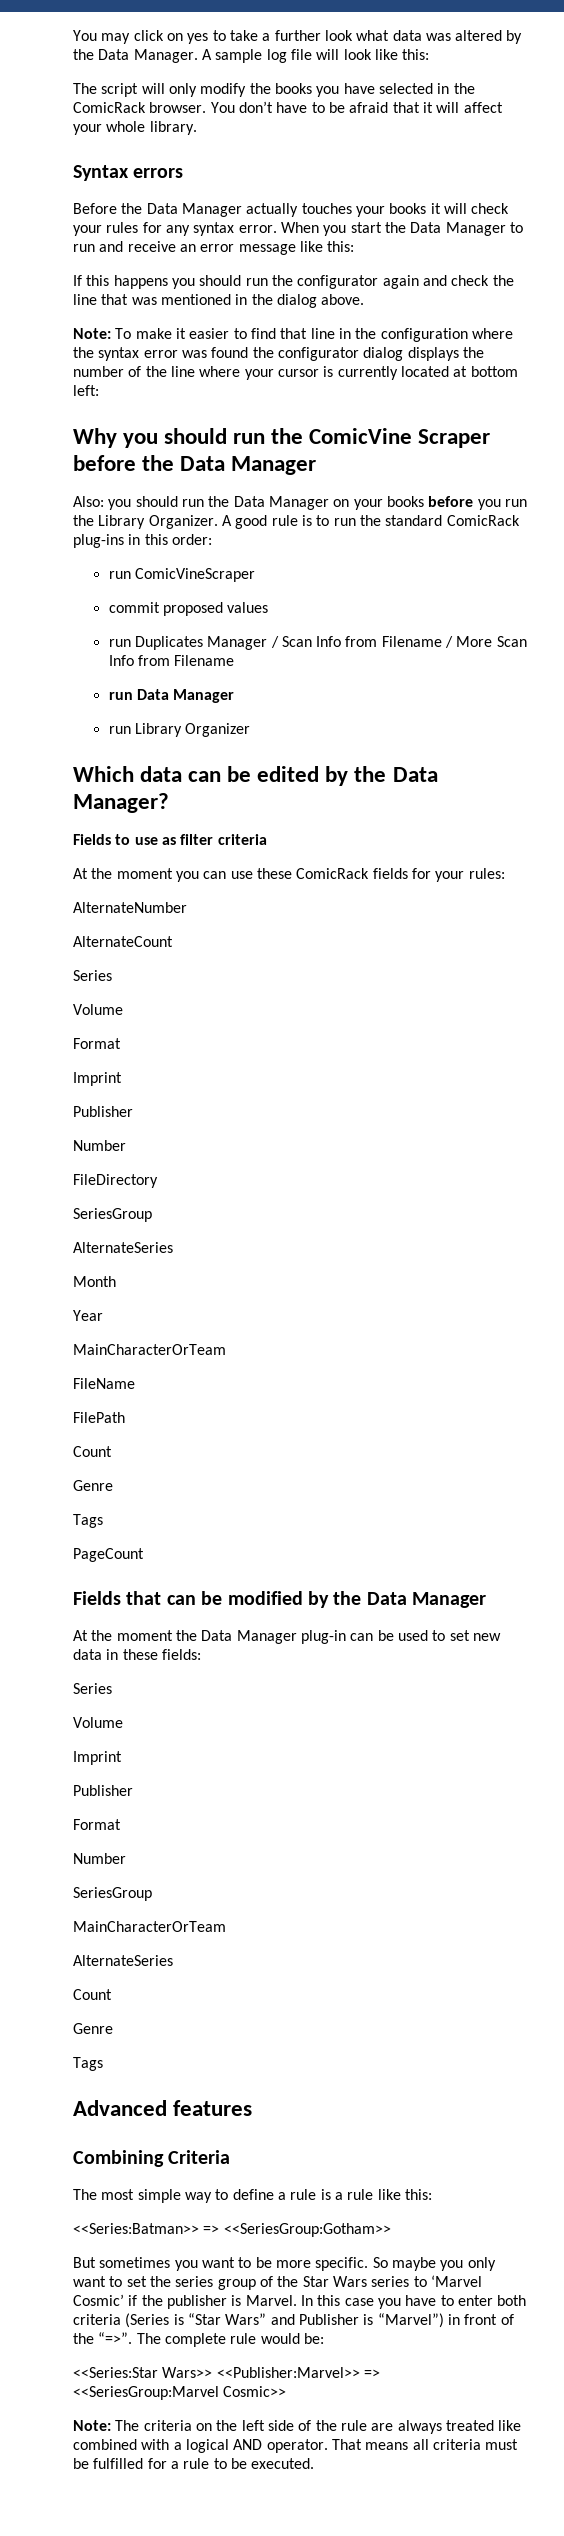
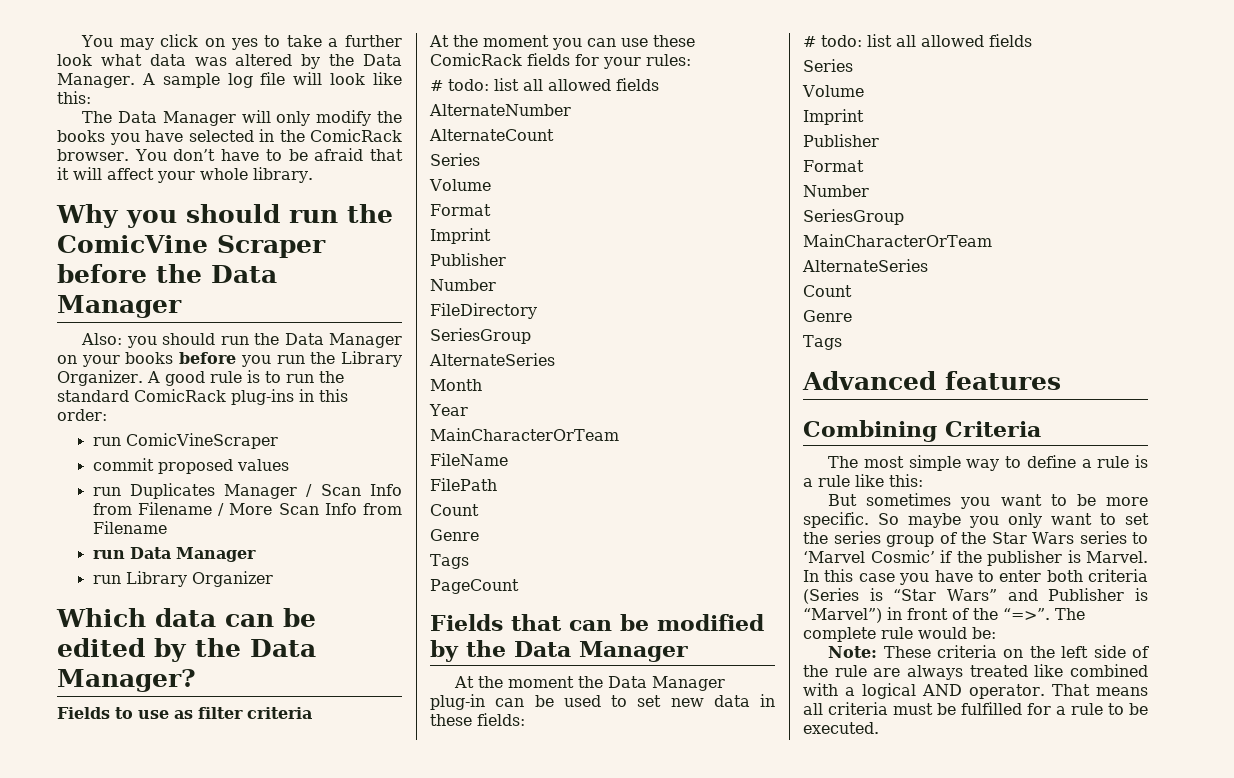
- The script will only modify the books you have selected in the ComicRack browser.
+ The Data Manager will only modify the books you have selected in the ComicRack browser.
- Syntax errors
- Before the Data Manager actually touches your books it will check your rules for any syntax error. When you start the Data Manager to run and receive an error message like this:
- If this happens you should run the configurator again and check the line that was mentioned in the dialog above.
- Note: To make it easier to find that line in the configuration where the syntax error was found the configurator dialog displays the number of the line where your cursor is currently located at bottom left:
  At the moment you can use these ComicRack fields for your rules:
+ # todo: list all allowed fields
  At the moment the Data Manager plug-in can be used to set new data in these fields:
+ # todo: list all allowed fields
- <<Series:Batman>> => <<SeriesGroup:Gotham>>
- <<Series:Star Wars>> <<Publisher:Marvel>> => <<SeriesGroup:Marvel Cosmic>>
- Note: The criteria on the left side of the rule are always treated like combined with a logical AND operator.
+ Note: These criteria on the left side of the rule are always treated like combined with a logical AND operator.

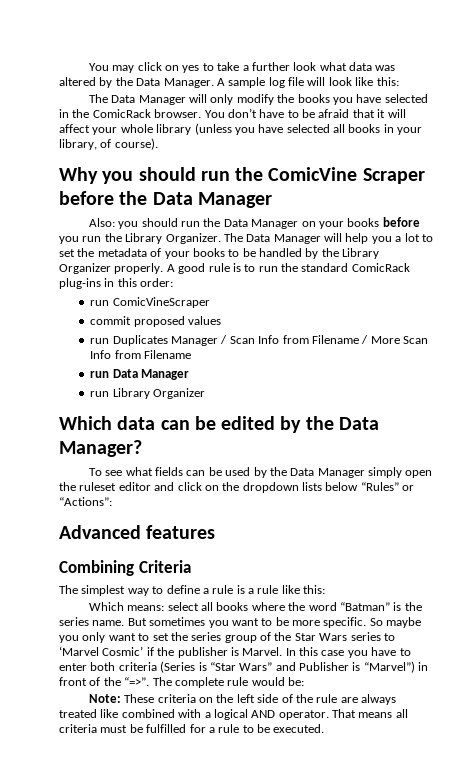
- You don’t have to be afraid that it will affect your whole library.
+ You don’t have to be afraid that it will affect your whole library (unless you have selected all books in your library, of course).
+ The Data Manager will help you a lot to set the metadata of your books to be handled by the Library Organizer properly.
- Fields to use as filter criteria
- At the moment you can use these ComicRack fields for your rules:
- # todo: list all allowed fields
- AlternateNumber
- AlternateCount
- Series
- Volume
- Format
- Imprint
- Publisher
- Number
- FileDirectory
- SeriesGroup
- AlternateSeries
- Month
- Year
- MainCharacterOrTeam
- FileName
- FilePath
- Count
- Genre
- Tags
- PageCount
- Fields that can be modified by the Data Manager
- At the moment the Data Manager plug-in can be used to set new data in these fields:
- # todo: list all allowed fields
- Series
- Volume
- Imprint
- Publisher
- Format
- Number
- SeriesGroup
- MainCharacterOrTeam
- AlternateSeries
- Count
- Genre
- Tags
+ To see what fields can be used by the Data Manager simply open the ruleset editor and click on the dropdown lists below “Rules” or “Actions”:
- The most simple way to define a rule is a rule like this:
+ The simplest way to define a rule is a rule like this:
+ Which means: select all books where the word “Batman” is the series name.

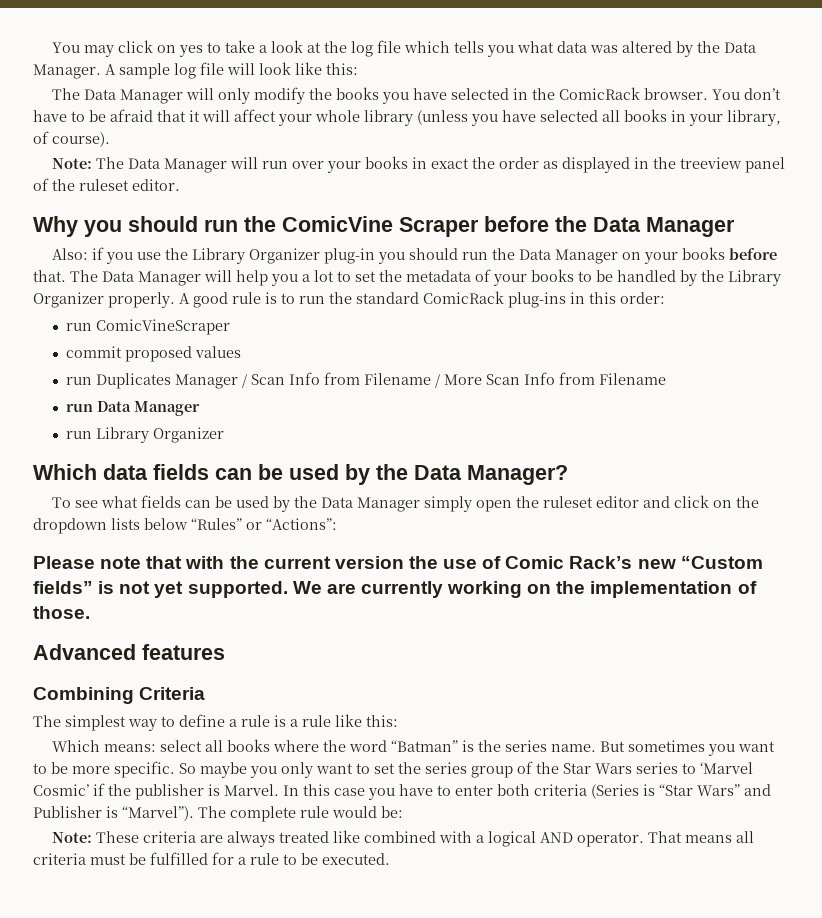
- You may click on yes to take a further look what data was altered by the Data Manager.
+ You may click on yes to take a look at the log file which tells you what data was altered by the Data Manager.
+ Note: The Data Manager will run over your books in exact the order as displayed in the treeview panel of the ruleset editor.
- Also: you should run the Data Manager on your books before you run the Library Organizer.
+ Also: if you use the Library Organizer plug-in you should run the Data Manager on your books before that.
- Which data can be edited by the Data Manager?
+ Which data fields can be used by the Data Manager?
+ Please note that with the current version the use of Comic Rack’s new “Custom fields” is not yet supported. We are currently working on the implementation of those.
- In this case you have to enter both criteria (Series is “Star Wars” and Publisher is “Marvel”) in front of the “=>”.
+ In this case you have to enter both criteria (Series is “Star Wars” and Publisher is “Marvel”).
- Note: These criteria on the left side of the rule are always treated like combined with a logical AND operator.
+ Note: These criteria are always treated like combined with a logical AND operator.

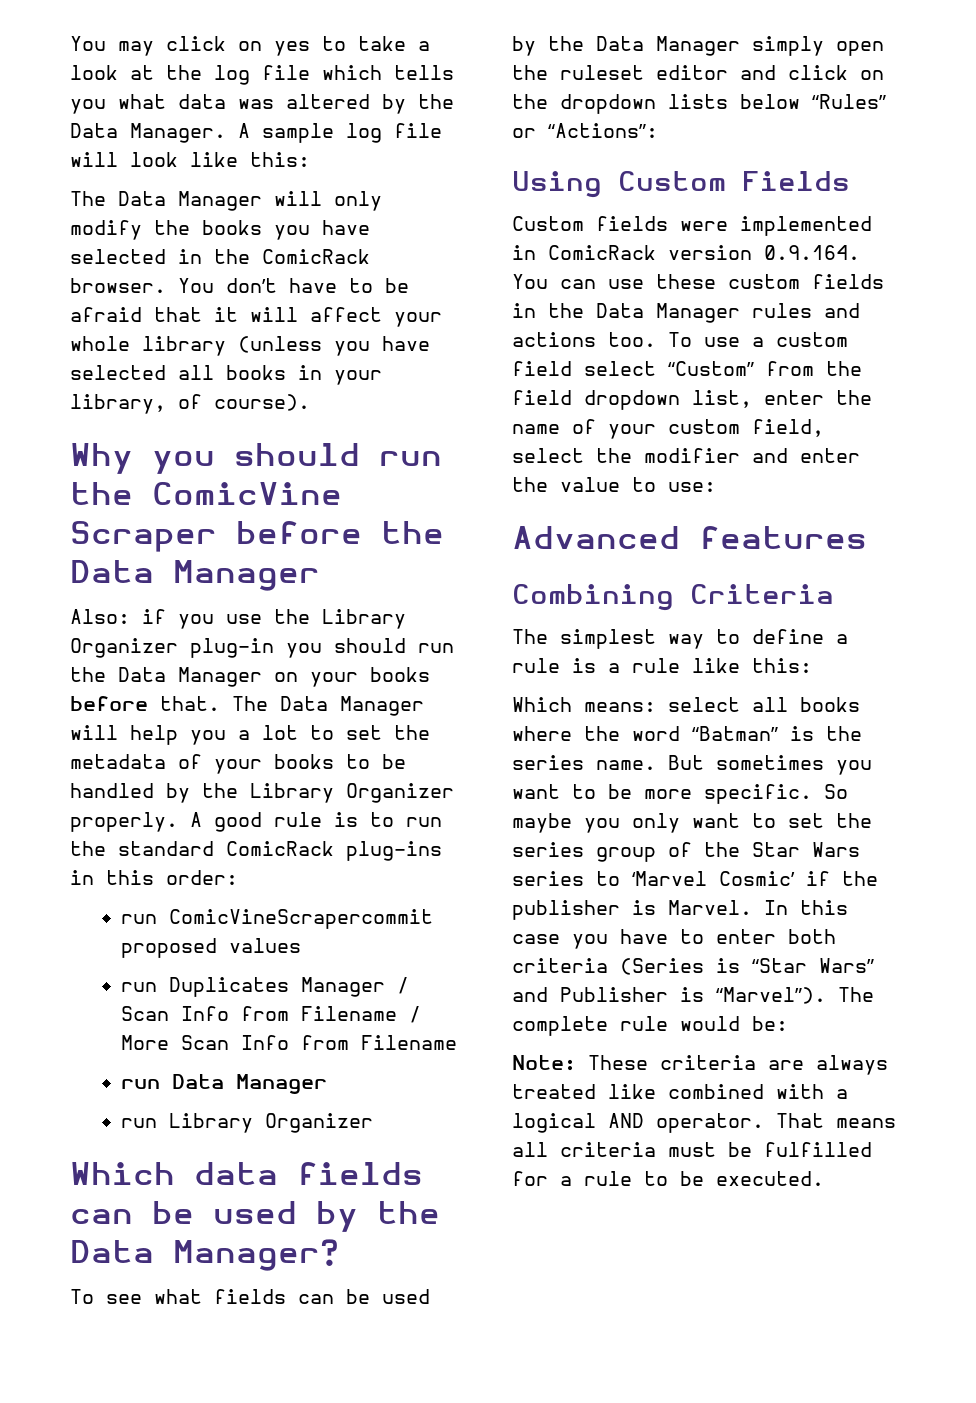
- Note: The Data Manager will run over your books in exact the order as displayed in the treeview panel of the ruleset editor.
- run ComicVineScraper
- commit proposed values
+ run ComicVineScrapercommit proposed values
- Please note that with the current version the use of Comic Rack’s new “Custom fields” is not yet supported. We are currently working on the implementation of those.
+ Using Custom Fields
+ Custom fields were implemented in ComicRack version 0.9.164. You can use these custom fields in the Data Manager rules and actions too. To use a custom field select “Custom” from the field dropdown list, enter the name of your custom field, select the modifier and enter the value to use:

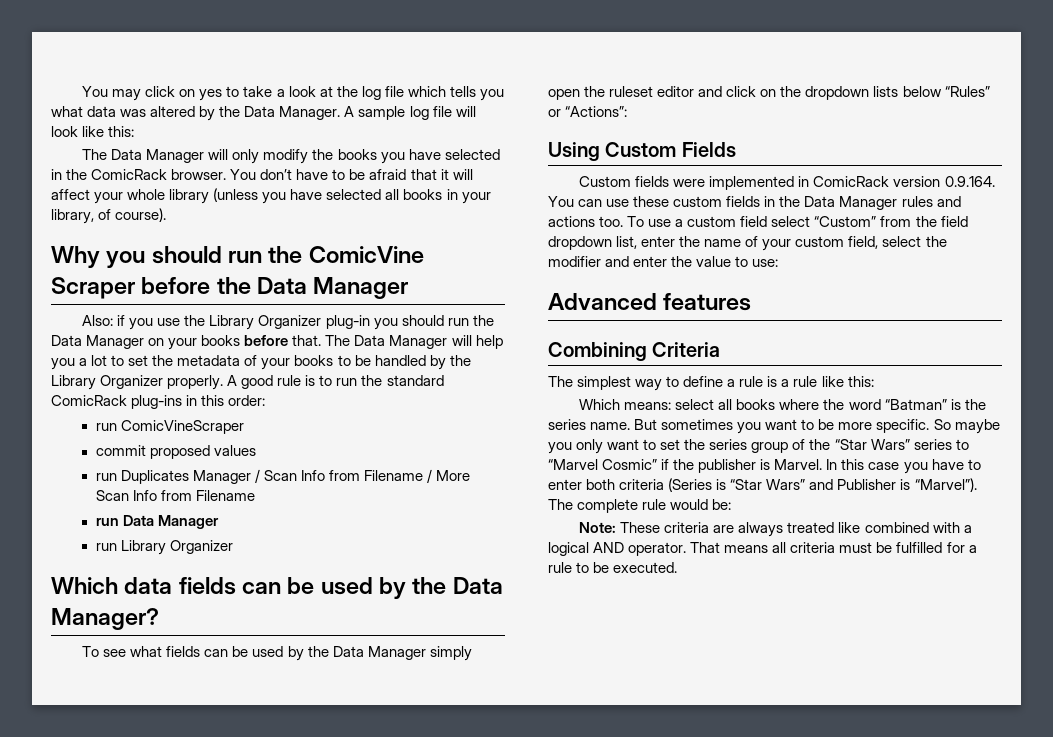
- run ComicVineScrapercommit proposed values
+ run ComicVineScraper
+ commit proposed values
- So maybe you only want to set the series group of the Star Wars series to ‘Marvel Cosmic’ if the publisher is Marvel.
+ So maybe you only want to set the series group of the “Star Wars” series to “Marvel Cosmic” if the publisher is Marvel.

